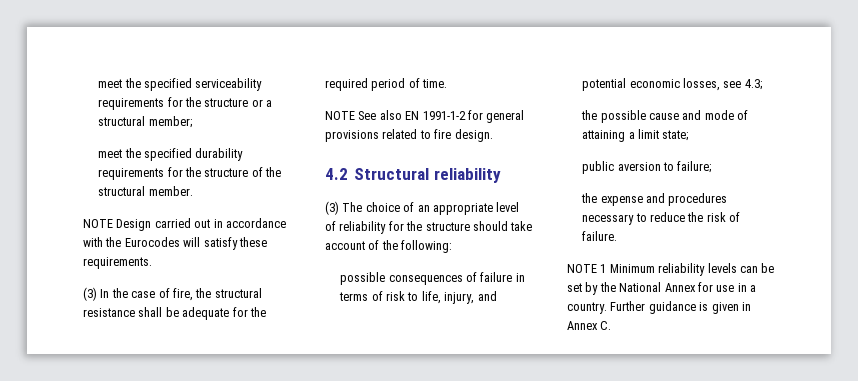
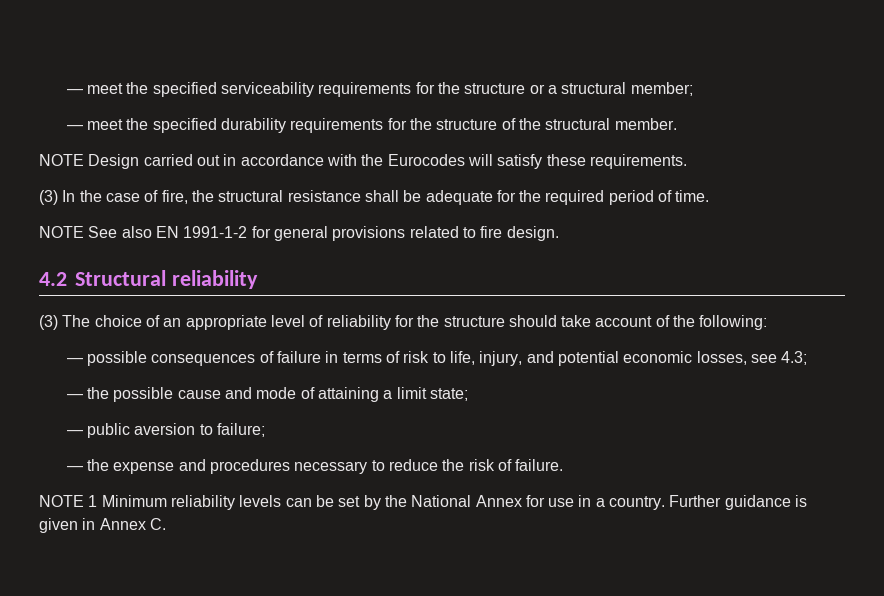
- meet the specified serviceability requirements for the structure or a structural member;
+ — meet the specified serviceability requirements for the structure or a structural member;
- meet the specified durability requirements for the structure of the structural member.
+ — meet the specified durability requirements for the structure of the structural member.
- possible consequences of failure in terms of risk to life, injury, and potential economic losses, see 4.3;
+ — possible consequences of failure in terms of risk to life, injury, and potential economic losses, see 4.3;
- the possible cause and mode of attaining a limit state;
+ — the possible cause and mode of attaining a limit state;
- public aversion to failure;
+ — public aversion to failure;
- the expense and procedures necessary to reduce the risk of failure.
+ — the expense and procedures necessary to reduce the risk of failure.

